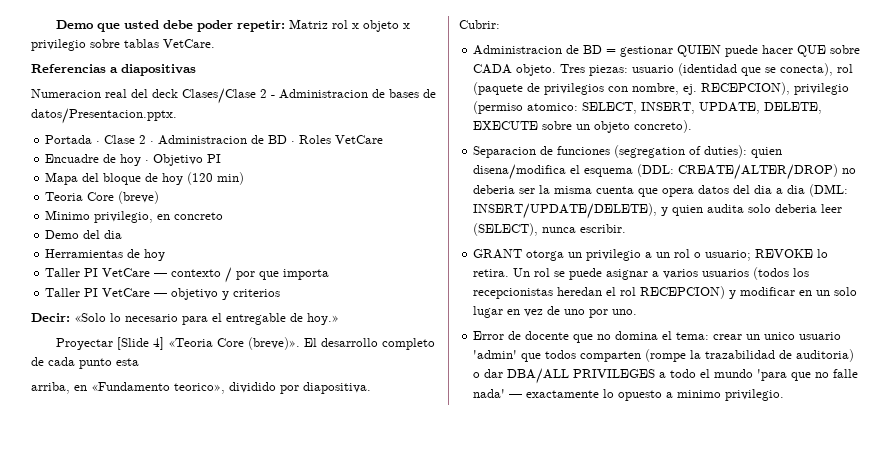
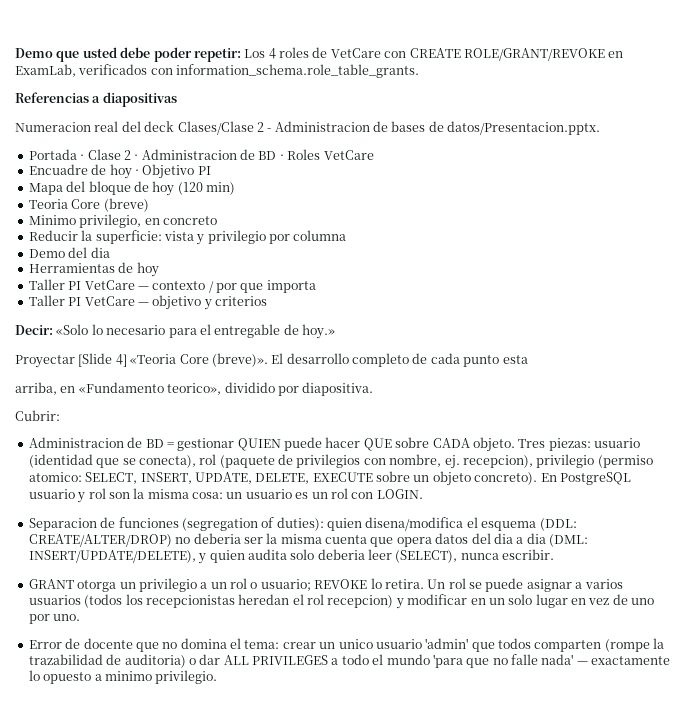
- Demo que usted debe poder repetir: Matriz rol x objeto x privilegio sobre tablas VetCare.
+ Demo que usted debe poder repetir: Los 4 roles de VetCare con CREATE ROLE/GRANT/REVOKE en ExamLab, verificados con information_schema.role_table_grants.
+ Reducir la superficie: vista y privilegio por columna
- Tres piezas: usuario (identidad que se conecta), rol (paquete de privilegios con nombre, ej. RECEPCION), privilegio (permiso atomico: SELECT, INSERT, UPDATE, DELETE, EXECUTE sobre un objeto concreto).
+ Tres piezas: usuario (identidad que se conecta), rol (paquete de privilegios con nombre, ej. recepcion), privilegio (permiso atomico: SELECT, INSERT, UPDATE, DELETE, EXECUTE sobre un objeto concreto). En PostgreSQL usuario y rol son la misma cosa: un usuario es un rol con LOGIN.
- Un rol se puede asignar a varios usuarios (todos los recepcionistas heredan el rol RECEPCION) y modificar en un solo lugar en vez de uno por uno.
+ Un rol se puede asignar a varios usuarios (todos los recepcionistas heredan el rol recepcion) y modificar en un solo lugar en vez de uno por uno.
- Error de docente que no domina el tema: crear un unico usuario 'admin' que todos comparten (rompe la trazabilidad de auditoria) o dar DBA/ALL PRIVILEGES a todo el mundo 'para que no falle nada' — exactamente lo opuesto a minimo privilegio.
+ Error de docente que no domina el tema: crear un unico usuario 'admin' que todos comparten (rompe la trazabilidad de auditoria) o dar ALL PRIVILEGES a todo el mundo 'para que no falle nada' — exactamente lo opuesto a minimo privilegio.

